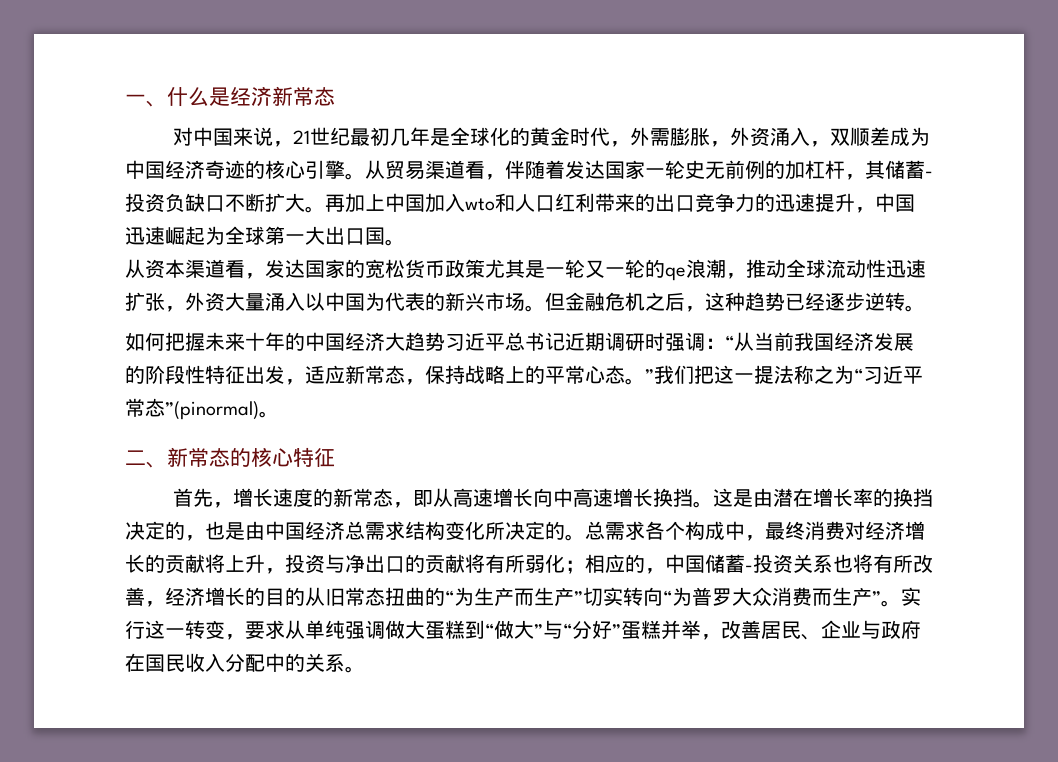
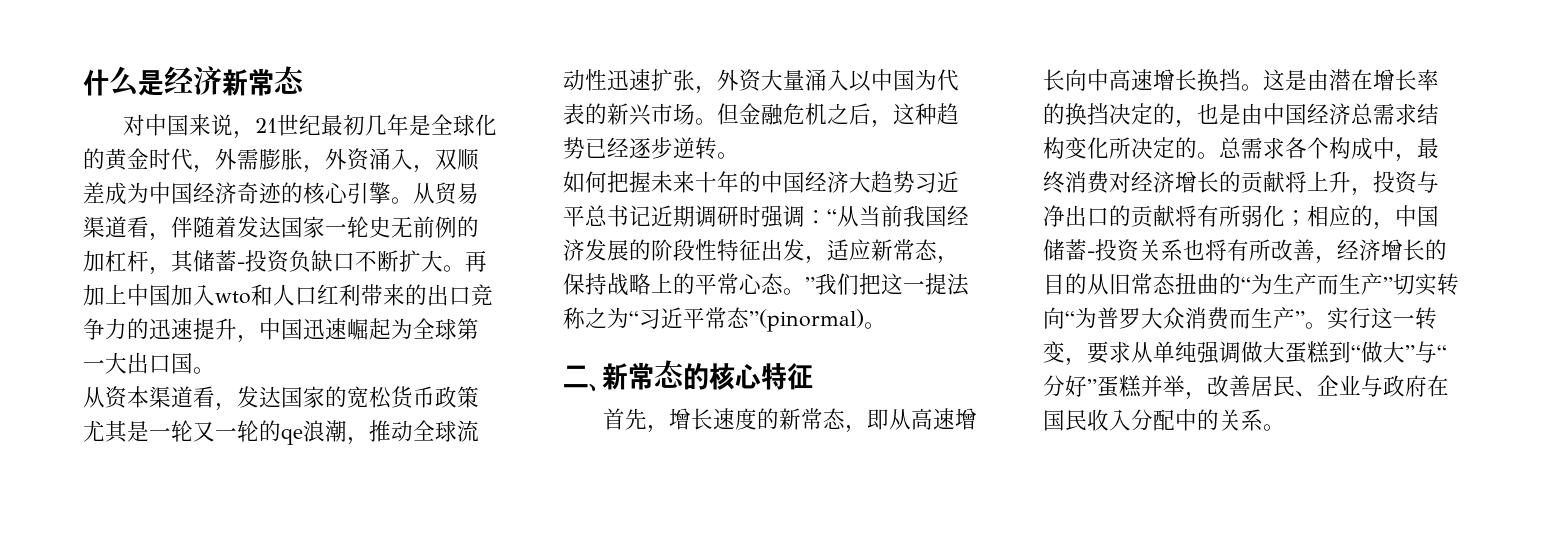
- 一、什么是经济新常态
+ 什么是经济新常态

